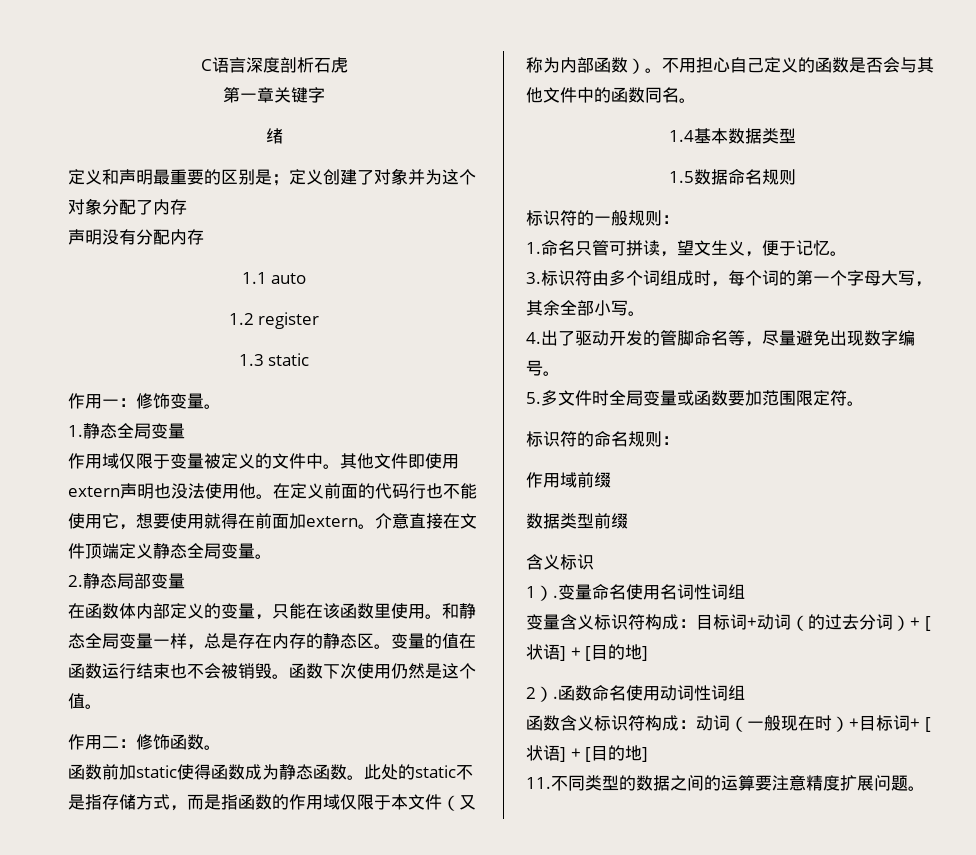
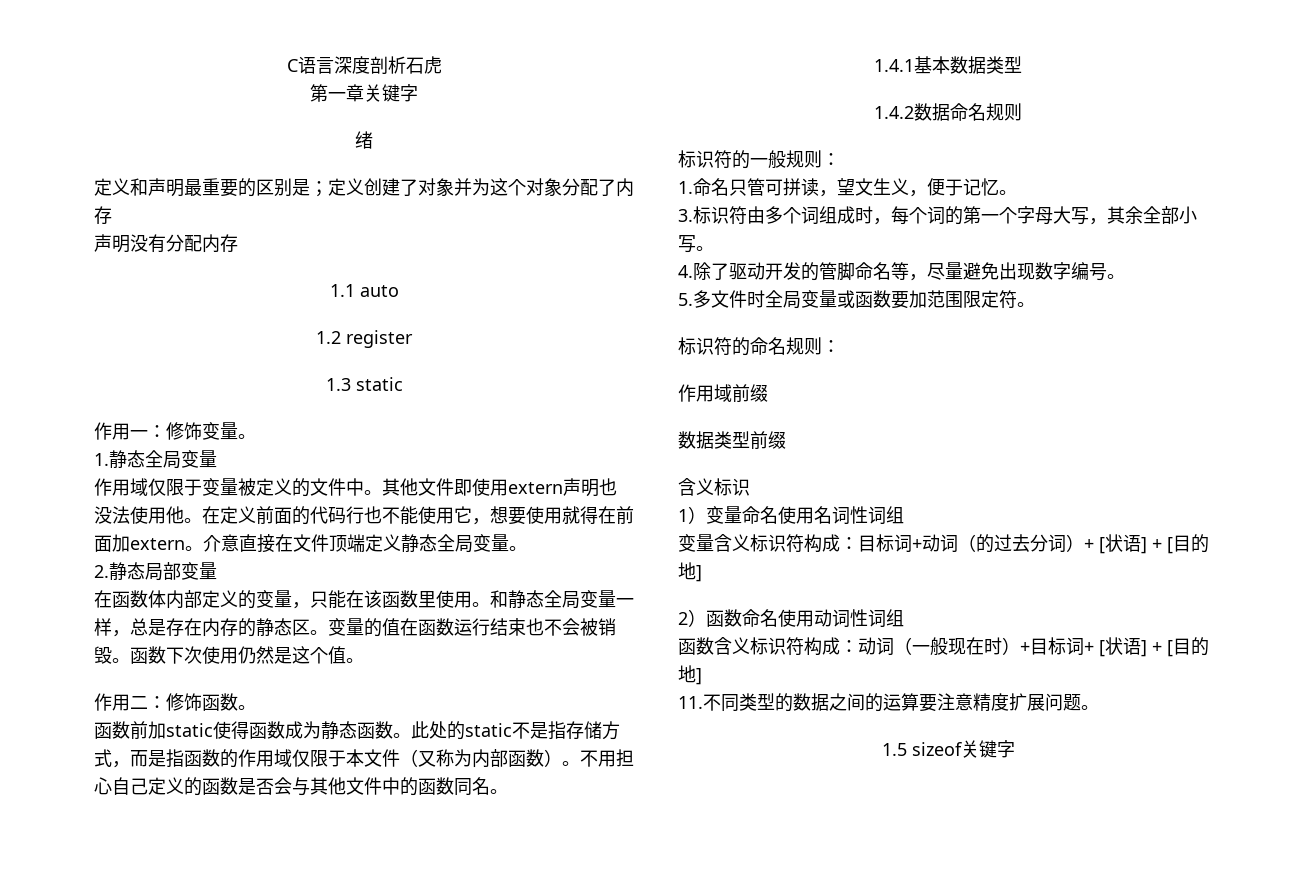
- 1.4基本数据类型
+ 1.4.1基本数据类型
- 1.5数据命名规则
+ 1.4.2数据命名规则
- 4.出了驱动开发的管脚命名等，尽量避免出现数字编号。
+ 4.除了驱动开发的管脚命名等，尽量避免出现数字编号。
- 1）.变量命名使用名词性词组
+ 1）变量命名使用名词性词组
- 2）.函数命名使用动词性词组
+ 2）函数命名使用动词性词组
+ 1.5 sizeof关键字

